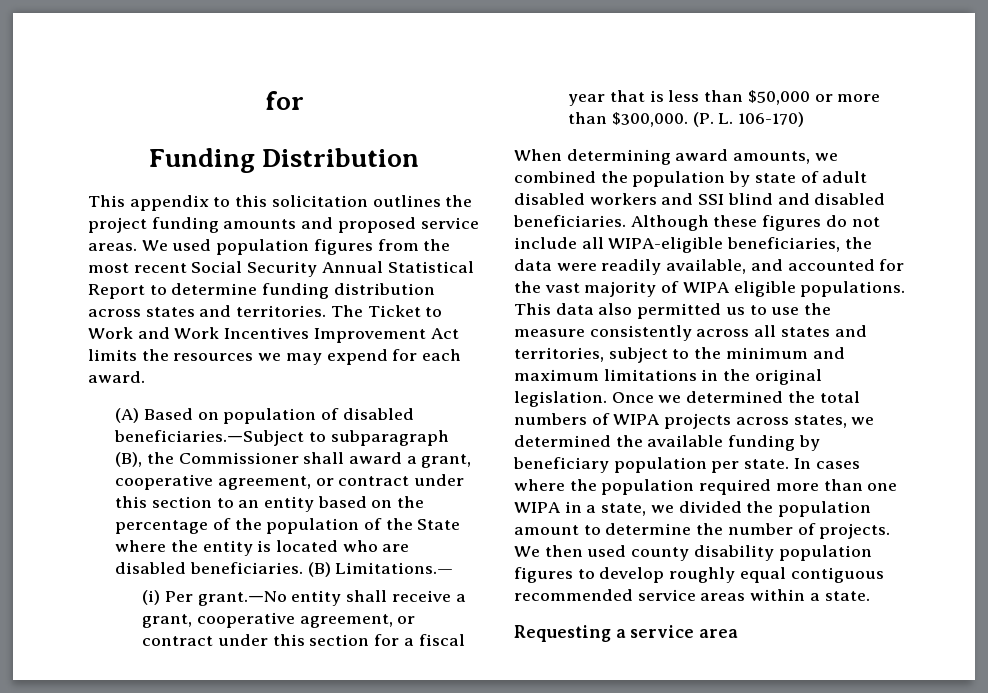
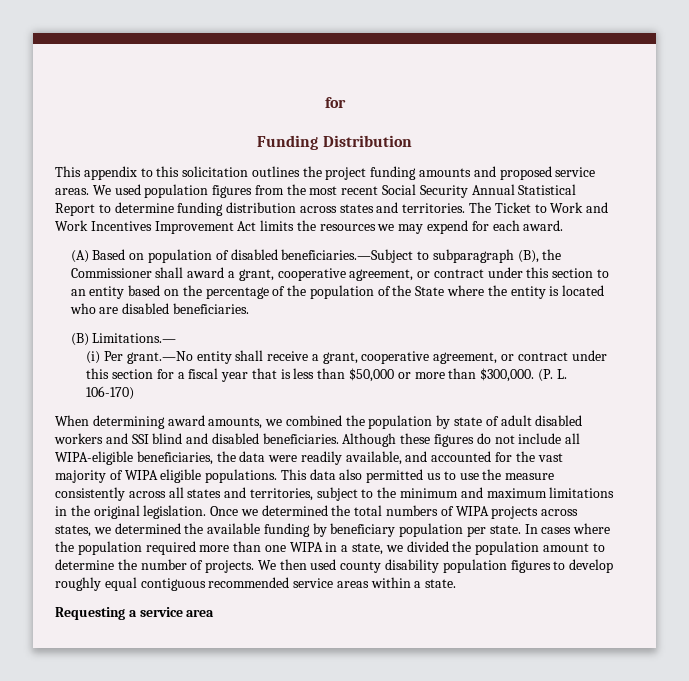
- (A) Based on population of disabled beneficiaries.—Subject to subparagraph (B), the Commissioner shall award a grant, cooperative agreement, or contract under this section to an entity based on the percentage of the population of the State where the entity is located who are disabled beneficiaries. (B) Limitations.—
+ (A) Based on population of disabled beneficiaries.—Subject to subparagraph (B), the Commissioner shall award a grant, cooperative agreement, or contract under this section to an entity based on the percentage of the population of the State where the entity is located who are disabled beneficiaries.
+ (B) Limitations.—

